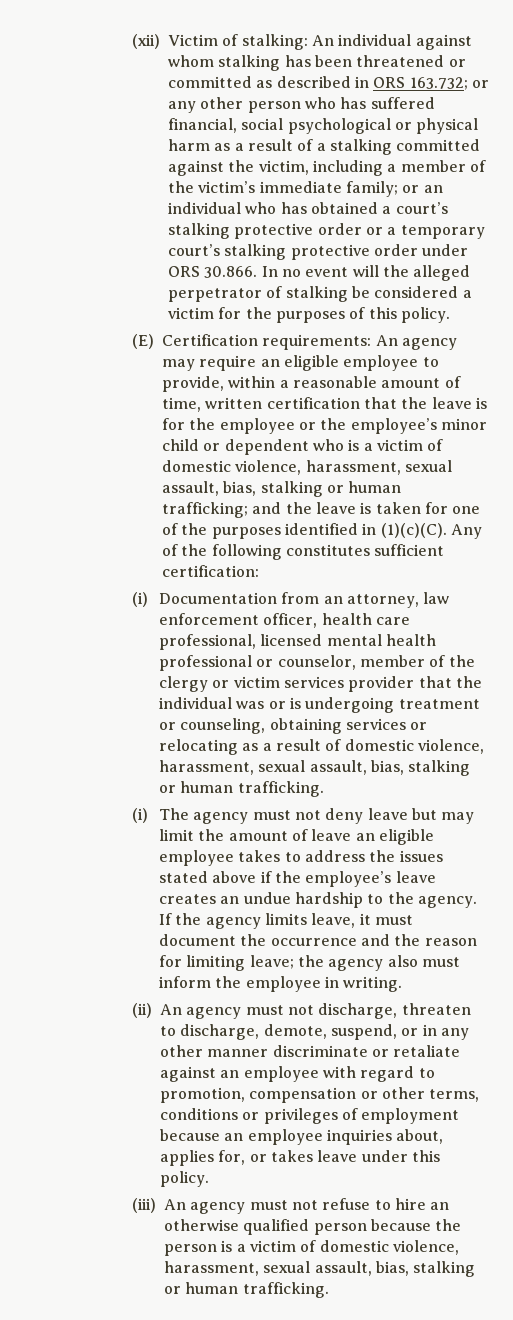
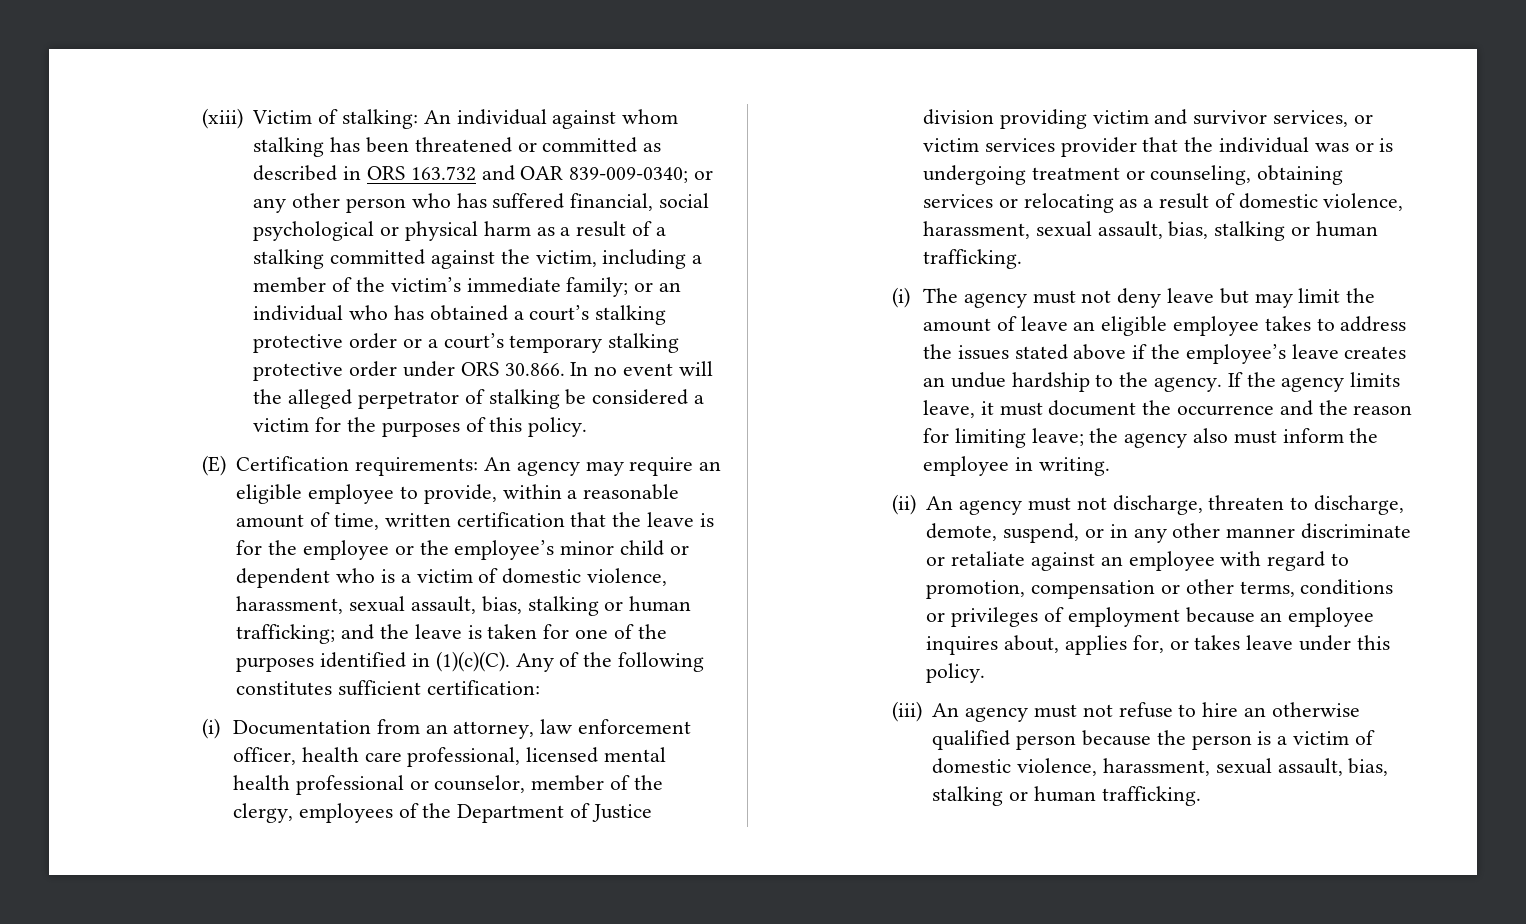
- (xii) Victim of stalking:
+ (xiii) Victim of stalking:
- An individual against whom stalking has been threatened or committed as described in ORS 163.732;
+ An individual against whom stalking has been threatened or committed as described in ORS 163.732 and OAR 839-009-0340;
- or an individual who has obtained a court’s stalking protective order or a temporary court’s stalking protective order under ORS 30.866. In no event will the alleged perpetrator of stalking be considered a victim for the purposes of this policy.
+ or an individual who has obtained a court’s stalking protective order or a court’s temporary stalking protective order under ORS 30.866. In no event will the alleged perpetrator of stalking be considered a victim for the purposes of this policy.
- (i) Documentation from an attorney, law enforcement officer, health care professional, licensed mental health professional or counselor, member of the clergy or victim services provider that the individual was or is undergoing treatment or counseling, obtaining services or relocating as a result of domestic violence, harassment, sexual assault, bias, stalking or human trafficking.
+ (i) Documentation from an attorney, law enforcement officer, health care professional, licensed mental health professional or counselor, member of the clergy, employees of the Department of Justice division providing victim and survivor services, or victim services provider that the individual was or is undergoing treatment or counseling, obtaining services or relocating as a result of domestic violence, harassment, sexual assault, bias, stalking or human trafficking.
- (ii) An agency must not discharge, threaten to discharge, demote, suspend, or in any other manner discriminate or retaliate against an employee with regard to promotion, compensation or other terms, conditions or privileges of employment because an employee inquiries about, applies for, or takes leave under this policy.
+ (ii) An agency must not discharge, threaten to discharge, demote, suspend, or in any other manner discriminate or retaliate against an employee with regard to promotion, compensation or other terms, conditions or privileges of employment because an employee inquires about, applies for, or takes leave under this policy.

